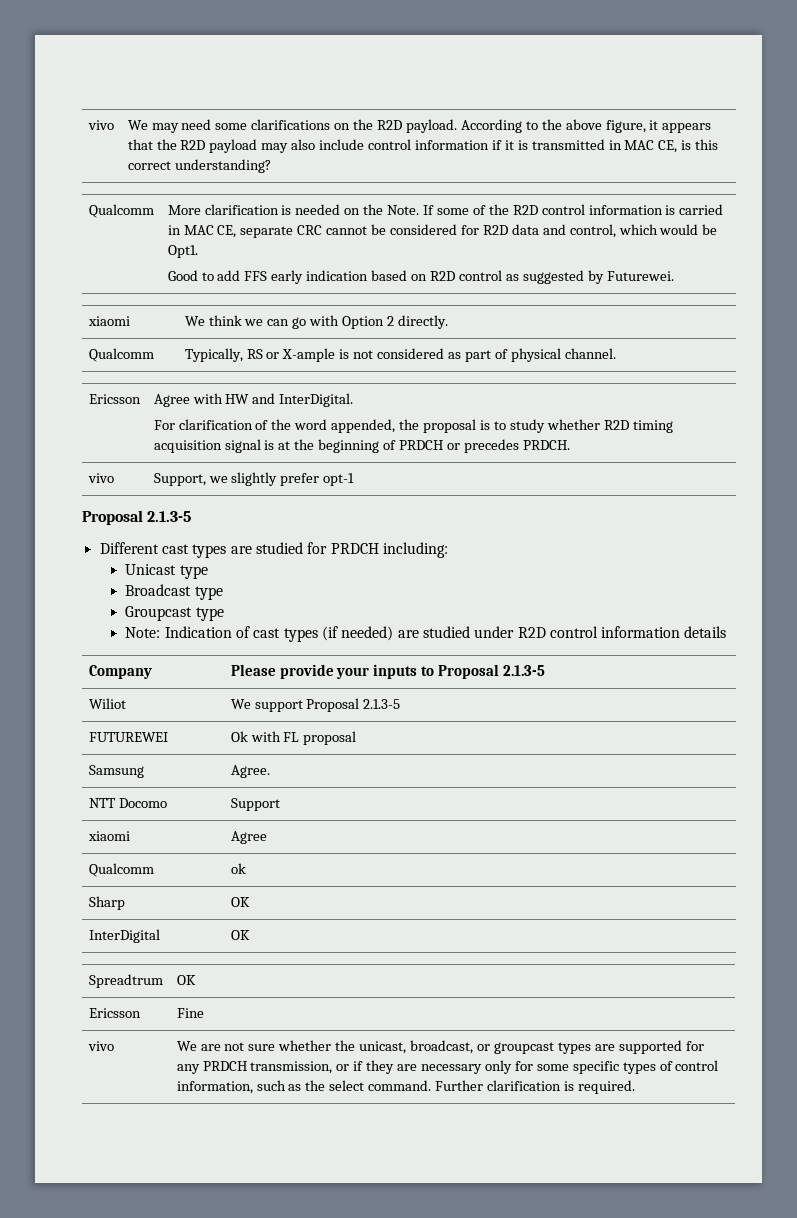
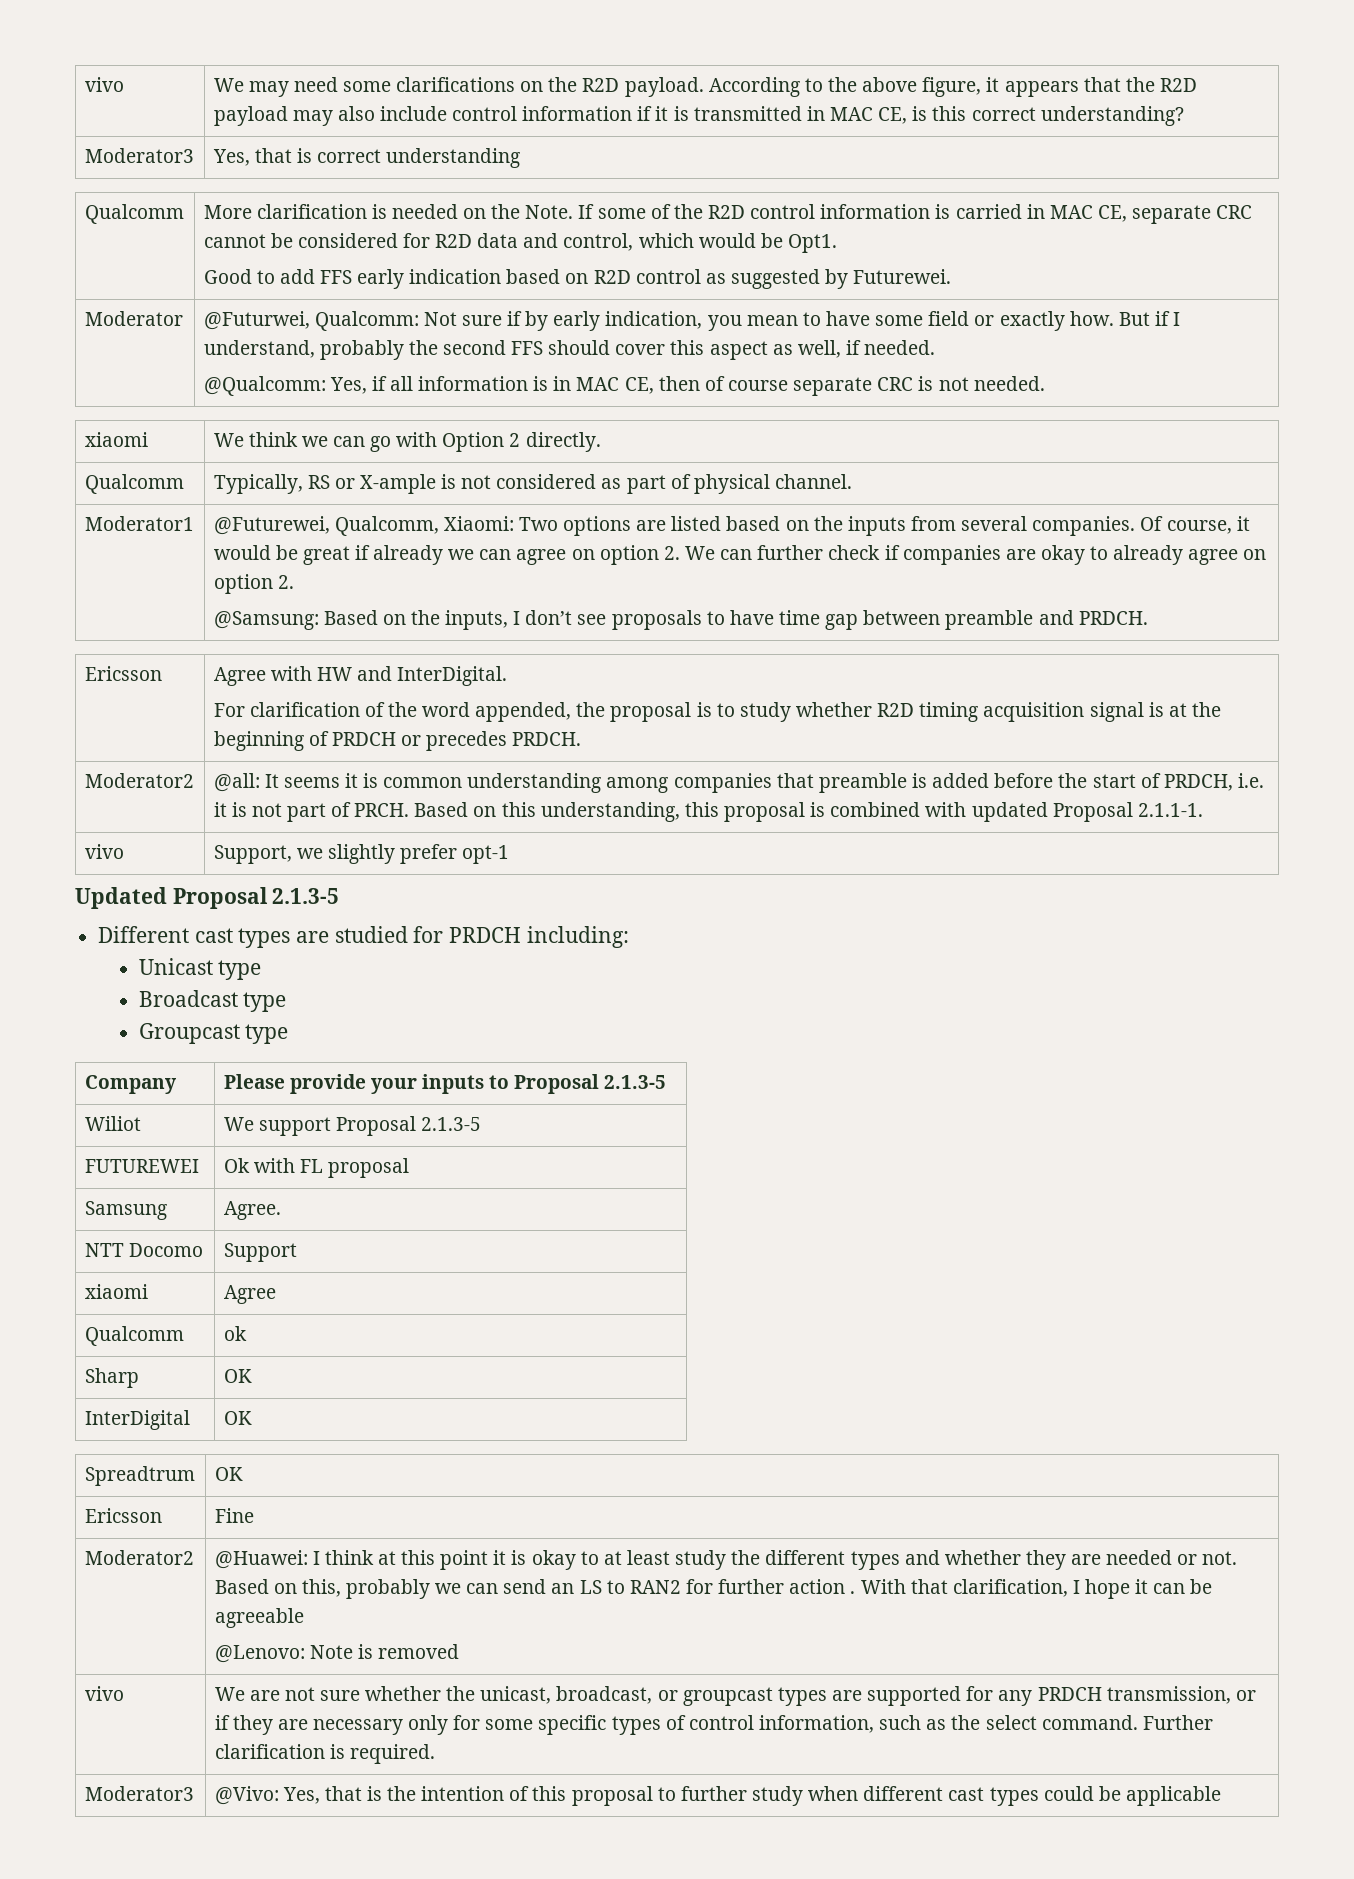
+ Moderator3 | Yes, that is correct understanding
+ Moderator | @Futurwei, Qualcomm: Not sure if by early indication, you mean to have some field or exactly how. But if I understand, probably the second FFS should cover this aspect as well, if needed.
+ @Qualcomm: Yes, if all information is in MAC CE, then of course separate CRC is not needed.
+ Moderator1 | @Futurewei, Qualcomm, Xiaomi: Two options are listed based on the inputs from several companies. Of course, it would be great if already we can agree on option 2. We can further check if companies are okay to already agree on option 2.
+ @Samsung: Based on the inputs, I don’t see proposals to have time gap between preamble and PRDCH.
+ Moderator2 | @all: It seems it is common understanding among companies that preamble is added before the start of PRDCH, i.e. it is not part of PRCH. Based on this understanding, this proposal is combined with updated Proposal 2.1.1-1.
  vivo | Support, we slightly prefer opt-1
- Proposal 2.1.3-5
+ Updated Proposal 2.1.3-5
- Note: Indication of cast types (if needed) are studied under R2D control information details
+ Moderator2 | @Huawei: I think at this point it is okay to at least study the different types and whether they are needed or not. Based on this, probably we can send an LS to RAN2 for further action . With that clarification, I hope it can be agreeable
+ @Lenovo: Note is removed
+ Moderator3 | @Vivo: Yes, that is the intention of this proposal to further study when different cast types could be applicable

